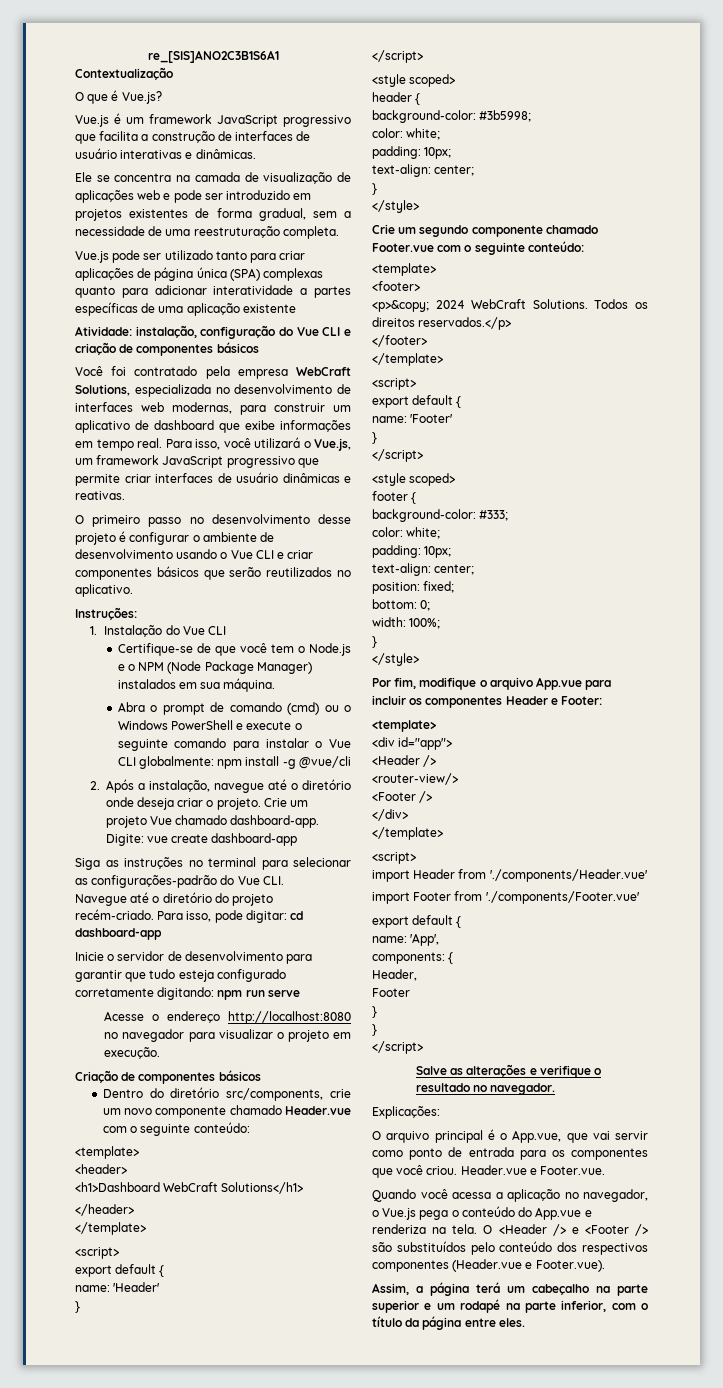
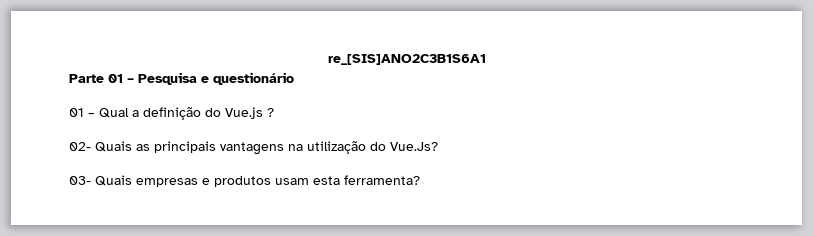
- Contextualização
- O que é Vue.js?
- Vue.js é um framework JavaScript progressivo que facilita a construção de interfaces de usuário interativas e dinâmicas.
- Ele se concentra na camada de visualização de aplicações web e pode ser introduzido em projetos existentes de forma gradual, sem a necessidade de uma reestruturação completa.
- Vue.js pode ser utilizado tanto para criar aplicações de página única (SPA) complexas quanto para adicionar interatividade a partes específicas de uma aplicação existente
- Atividade: instalação, configuração do Vue CLI e criação de componentes básicos
- Você foi contratado pela empresa WebCraft Solutions, especializada no desenvolvimento de interfaces web modernas, para construir um aplicativo de dashboard que exibe informações em tempo real. Para isso, você utilizará o Vue.js, um framework JavaScript progressivo que permite criar interfaces de usuário dinâmicas e reativas.
- O primeiro passo no desenvolvimento desse projeto é configurar o ambiente de desenvolvimento usando o Vue CLI e criar componentes básicos que serão reutilizados no aplicativo.
- Instruções:
- 1. Instalação do Vue CLI
- Certifique-se de que você tem o Node.js e o NPM (Node Package Manager) instalados em sua máquina.
- Abra o prompt de comando (cmd) ou o Windows PowerShell e execute o seguinte comando para instalar o Vue CLI globalmente: npm install -g @vue/cli
- 2. Após a instalação, navegue até o diretório onde deseja criar o projeto. Crie um projeto Vue chamado dashboard-app. Digite: vue create dashboard-app
- Siga as instruções no terminal para selecionar as configurações-padrão do Vue CLI.
- Navegue até o diretório do projeto recém-criado. Para isso, pode digitar: cd dashboard-app
- Inicie o servidor de desenvolvimento para garantir que tudo esteja configurado corretamente digitando: npm run serve
- Acesse o endereço http://localhost:8080 no navegador para visualizar o projeto em execução.
- Criação de componentes básicos
- Dentro do diretório src/components, crie um novo componente chamado Header.vue com o seguinte conteúdo:
- <template>
- <header>
- <h1>Dashboard WebCraft Solutions</h1>
- </header>
- </template>
- <script>
- export default {
- name: 'Header'
- }
- </script>
- <style scoped>
- header {
- background-color: #3b5998;
- color: white;
- padding: 10px;
- text-align: center;
- }
- </style>
- Crie um segundo componente chamado Footer.vue com o seguinte conteúdo:
- <template>
- <footer>
- <p>&copy; 2024 WebCraft Solutions. Todos os direitos reservados.</p>
- </footer>
- </template>
- <script>
- export default {
- name: 'Footer'
- }
- </script>
- <style scoped>
- footer {
- background-color: #333;
- color: white;
- padding: 10px;
- text-align: center;
- position: fixed;
- bottom: 0;
- width: 100%;
- }
- </style>
- Por fim, modifique o arquivo App.vue para incluir os componentes Header e Footer:
- <template>
- <div id="app">
- <Header />
- <router-view/>
- <Footer />
- </div>
- </template>
- <script>
- import Header from './components/Header.vue'
- import Footer from './components/Footer.vue'
- export default {
- name: 'App',
- components: {
- Header,
- Footer
- }
- }
- </script>
- Salve as alterações e verifique o resultado no navegador.
- Explicações:
- O arquivo principal é o App.vue, que vai servir como ponto de entrada para os componentes que você criou. Header.vue e Footer.vue.
- Quando você acessa a aplicação no navegador, o Vue.js pega o conteúdo do App.vue e renderiza na tela. O <Header /> e <Footer /> são substituídos pelo conteúdo dos respectivos componentes (Header.vue e Footer.vue).
- Assim, a página terá um cabeçalho na parte superior e um rodapé na parte inferior, com o título da página entre eles.
+ Parte 01 – Pesquisa e questionário
+ 01 – Qual a definição do Vue.js ?
+ 02- Quais as principais vantagens na utilização do Vue.Js?
+ 03- Quais empresas e produtos usam esta ferramenta?

